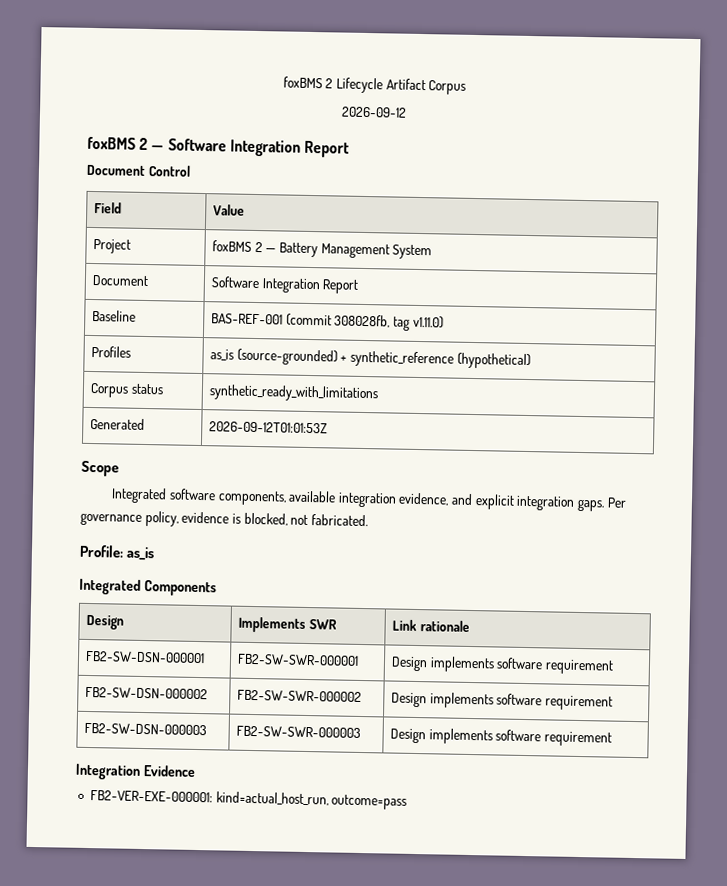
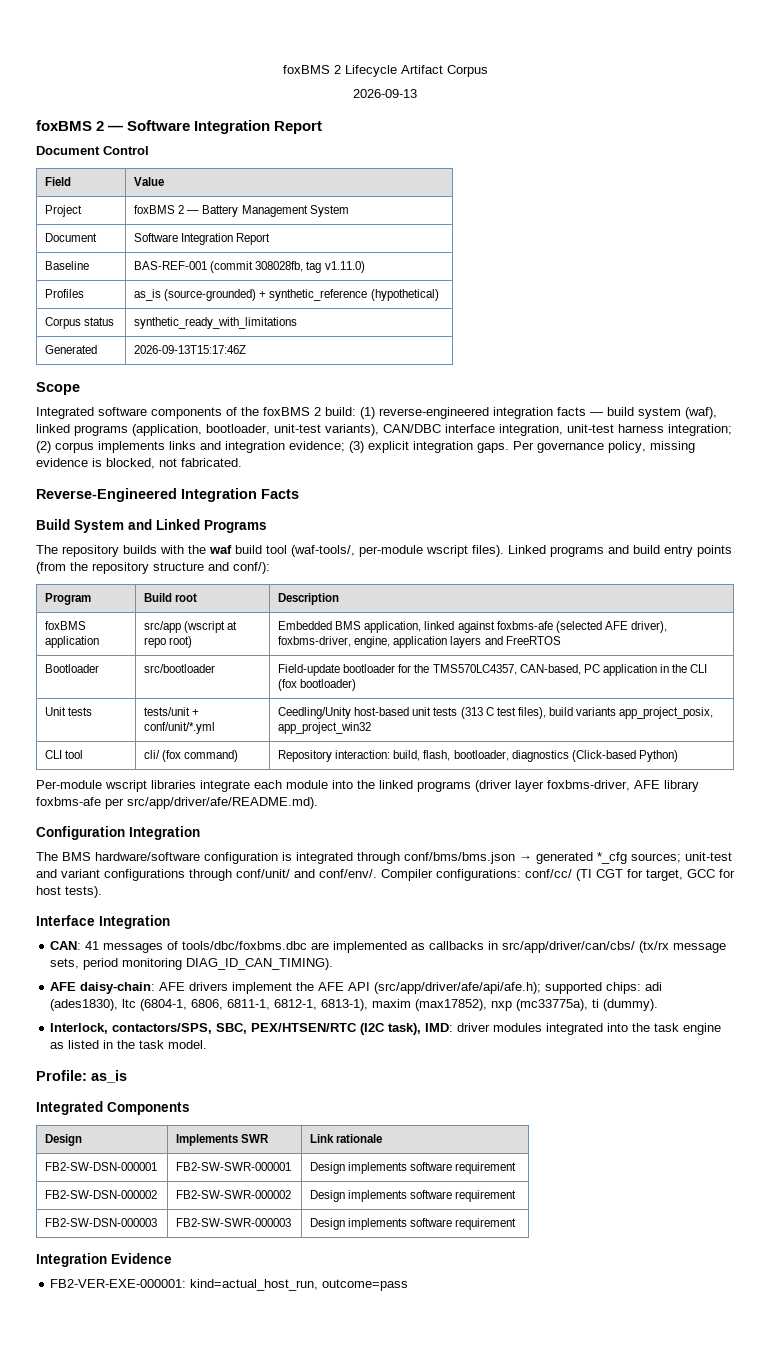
- 2026-09-12
+ 2026-09-13
- Generated | 2026-09-12T01:01:53Z
+ Generated | 2026-09-13T15:17:46Z
- Integrated software components, available integration evidence, and explicit integration gaps.
+ Integrated software components of the foxBMS 2 build: (1) reverse-engineered integration facts — build system (waf), linked programs (application, bootloader, unit-test variants), CAN/DBC interface integration, unit-test harness integration; (2) corpus implements links and integration evidence; (3) explicit integration gaps.
- Per governance policy, evidence is blocked, not fabricated.
+ Per governance policy, missing evidence is blocked, not fabricated.
+ Reverse-Engineered Integration Facts
+ Build System and Linked Programs
+ The repository builds with the waf build tool (waf-tools/, per-module wscript files). Linked programs and build entry points (from the repository structure and conf/):
+ Program | Build root | Description
+ foxBMS application | src/app (wscript at repo root) | Embedded BMS application, linked against foxbms-afe (selected AFE driver), foxbms-driver, engine, application layers and FreeRTOS
+ Bootloader | src/bootloader | Field-update bootloader for the TMS570LC4357, CAN-based, PC application in the CLI (fox bootloader)
+ Unit tests | tests/unit + conf/unit/*.yml | Ceedling/Unity host-based unit tests (313 C test files), build variants app_project_posix, app_project_win32
+ CLI tool | cli/ (fox command) | Repository interaction: build, flash, bootloader, diagnostics (Click-based Python)
+ Per-module wscript libraries integrate each module into the linked programs (driver layer foxbms-driver, AFE library foxbms-afe per src/app/driver/afe/README.md).
+ Configuration Integration
+ The BMS hardware/software configuration is integrated through conf/bms/bms.json → generated *_cfg sources; unit-test and variant configurations through conf/unit/ and conf/env/. Compiler configurations: conf/cc/ (TI CGT for target, GCC for host tests).
+ Interface Integration
+ CAN: 41 messages of tools/dbc/foxbms.dbc are implemented as callbacks in src/app/driver/can/cbs/ (tx/rx message sets, period monitoring DIAG_ID_CAN_TIMING).
+ AFE daisy-chain: AFE drivers implement the AFE API (src/app/driver/afe/api/afe.h); supported chips: adi (ades1830), ltc (6804-1, 6806, 6811-1, 6812-1, 6813-1), maxim (max17852), nxp (mc33775a), ti (dummy).
+ Interlock, contactors/SPS, SBC, PEX/HTSEN/RTC (I2C task), IMD: driver modules integrated into the task engine as listed in the task model.

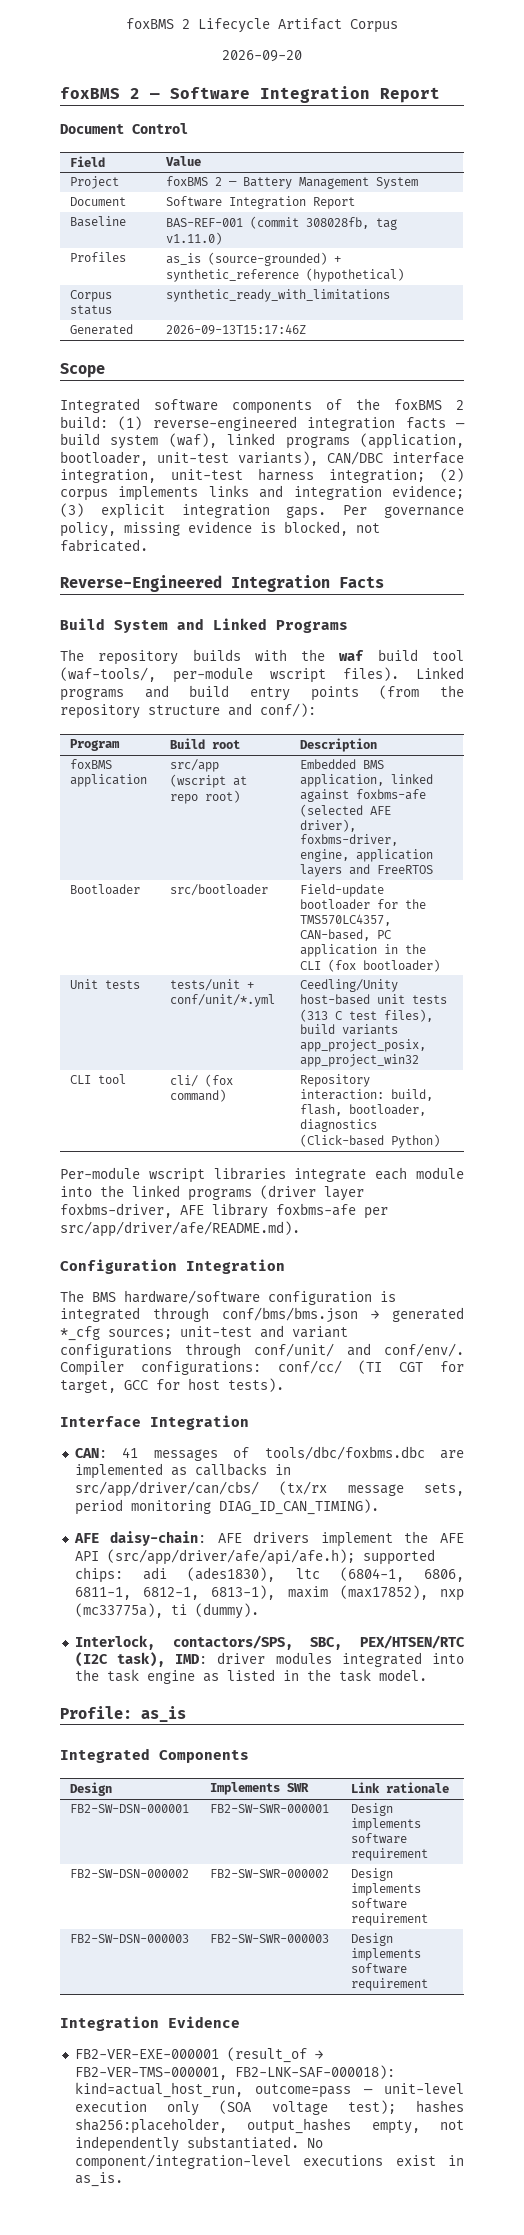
- 2026-09-13
+ 2026-09-20
- FB2-VER-EXE-000001: kind=actual_host_run, outcome=pass
+ FB2-VER-EXE-000001 (result_of → FB2-VER-TMS-000001, FB2-LNK-SAF-000018): kind=actual_host_run, outcome=pass — unit-level execution only (SOA voltage test); hashes sha256:placeholder, output_hashes empty, not independently substantiated. No component/integration-level executions exist in as_is.

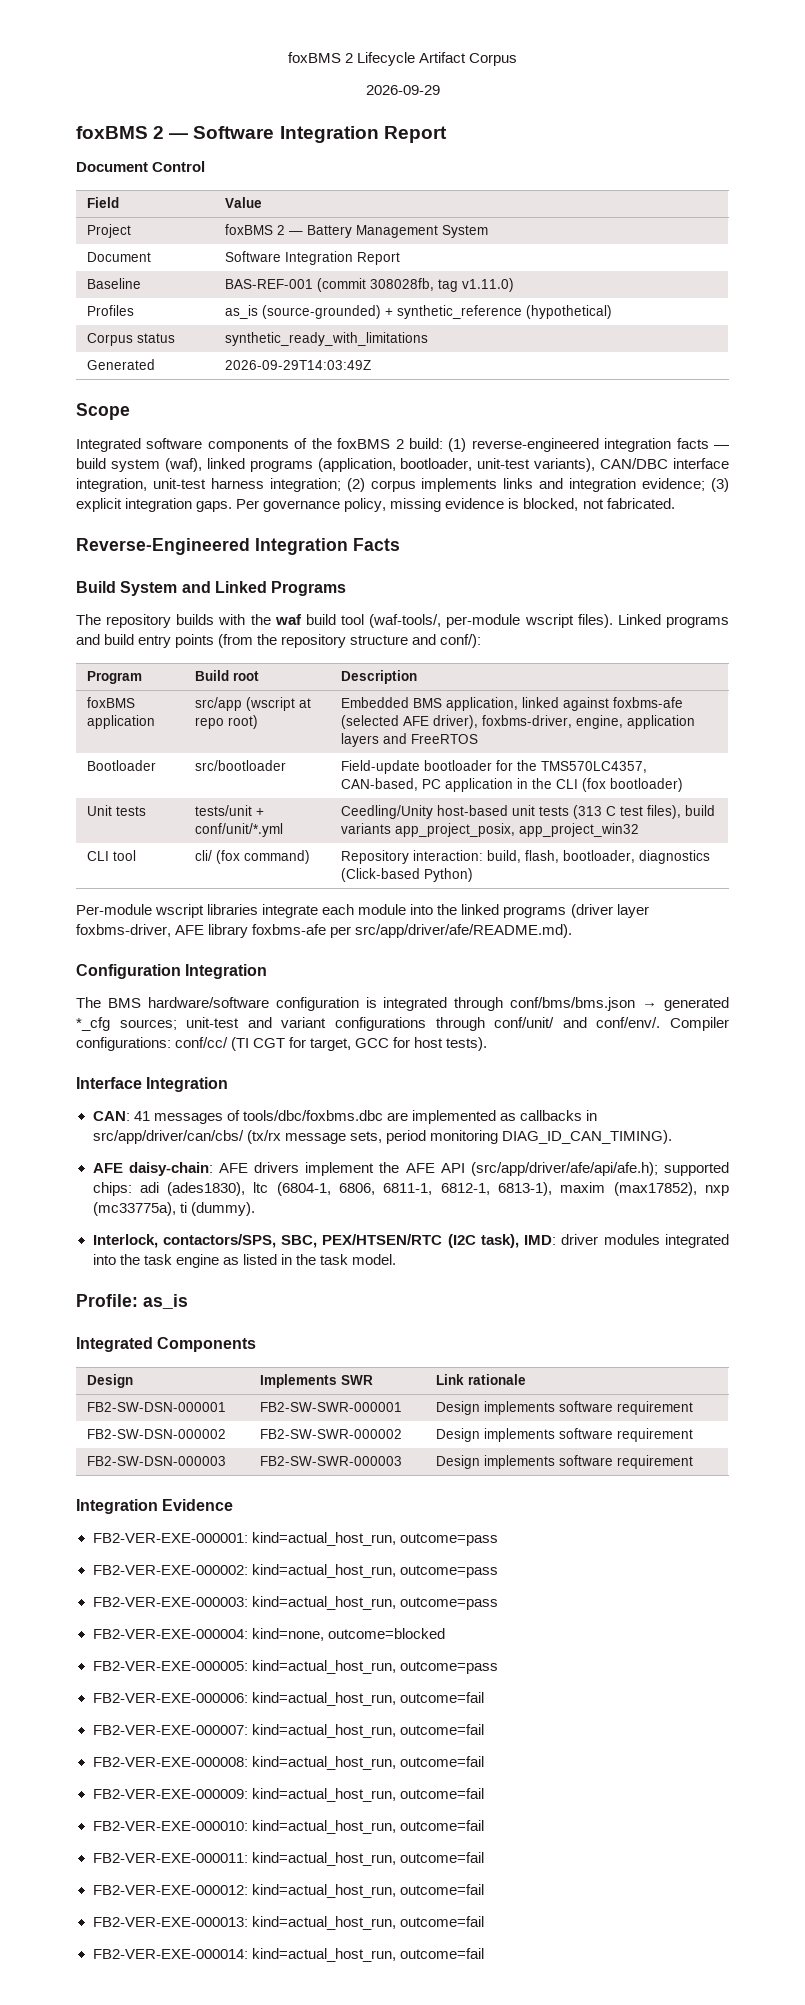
- 2026-09-20
+ 2026-09-29
- Generated | 2026-09-13T15:17:46Z
+ Generated | 2026-09-29T14:03:49Z
- FB2-VER-EXE-000001 (result_of → FB2-VER-TMS-000001, FB2-LNK-SAF-000018): kind=actual_host_run, outcome=pass — unit-level execution only (SOA voltage test); hashes sha256:placeholder, output_hashes empty, not independently substantiated. No component/integration-level executions exist in as_is.
+ FB2-VER-EXE-000001: kind=actual_host_run, outcome=pass
+ FB2-VER-EXE-000002: kind=actual_host_run, outcome=pass
+ FB2-VER-EXE-000003: kind=actual_host_run, outcome=pass
+ FB2-VER-EXE-000004: kind=none, outcome=blocked
+ FB2-VER-EXE-000005: kind=actual_host_run, outcome=pass
+ FB2-VER-EXE-000006: kind=actual_host_run, outcome=fail
+ FB2-VER-EXE-000007: kind=actual_host_run, outcome=fail
+ FB2-VER-EXE-000008: kind=actual_host_run, outcome=fail
+ FB2-VER-EXE-000009: kind=actual_host_run, outcome=fail
+ FB2-VER-EXE-000010: kind=actual_host_run, outcome=fail
+ FB2-VER-EXE-000011: kind=actual_host_run, outcome=fail
+ FB2-VER-EXE-000012: kind=actual_host_run, outcome=fail
+ FB2-VER-EXE-000013: kind=actual_host_run, outcome=fail
+ FB2-VER-EXE-000014: kind=actual_host_run, outcome=fail

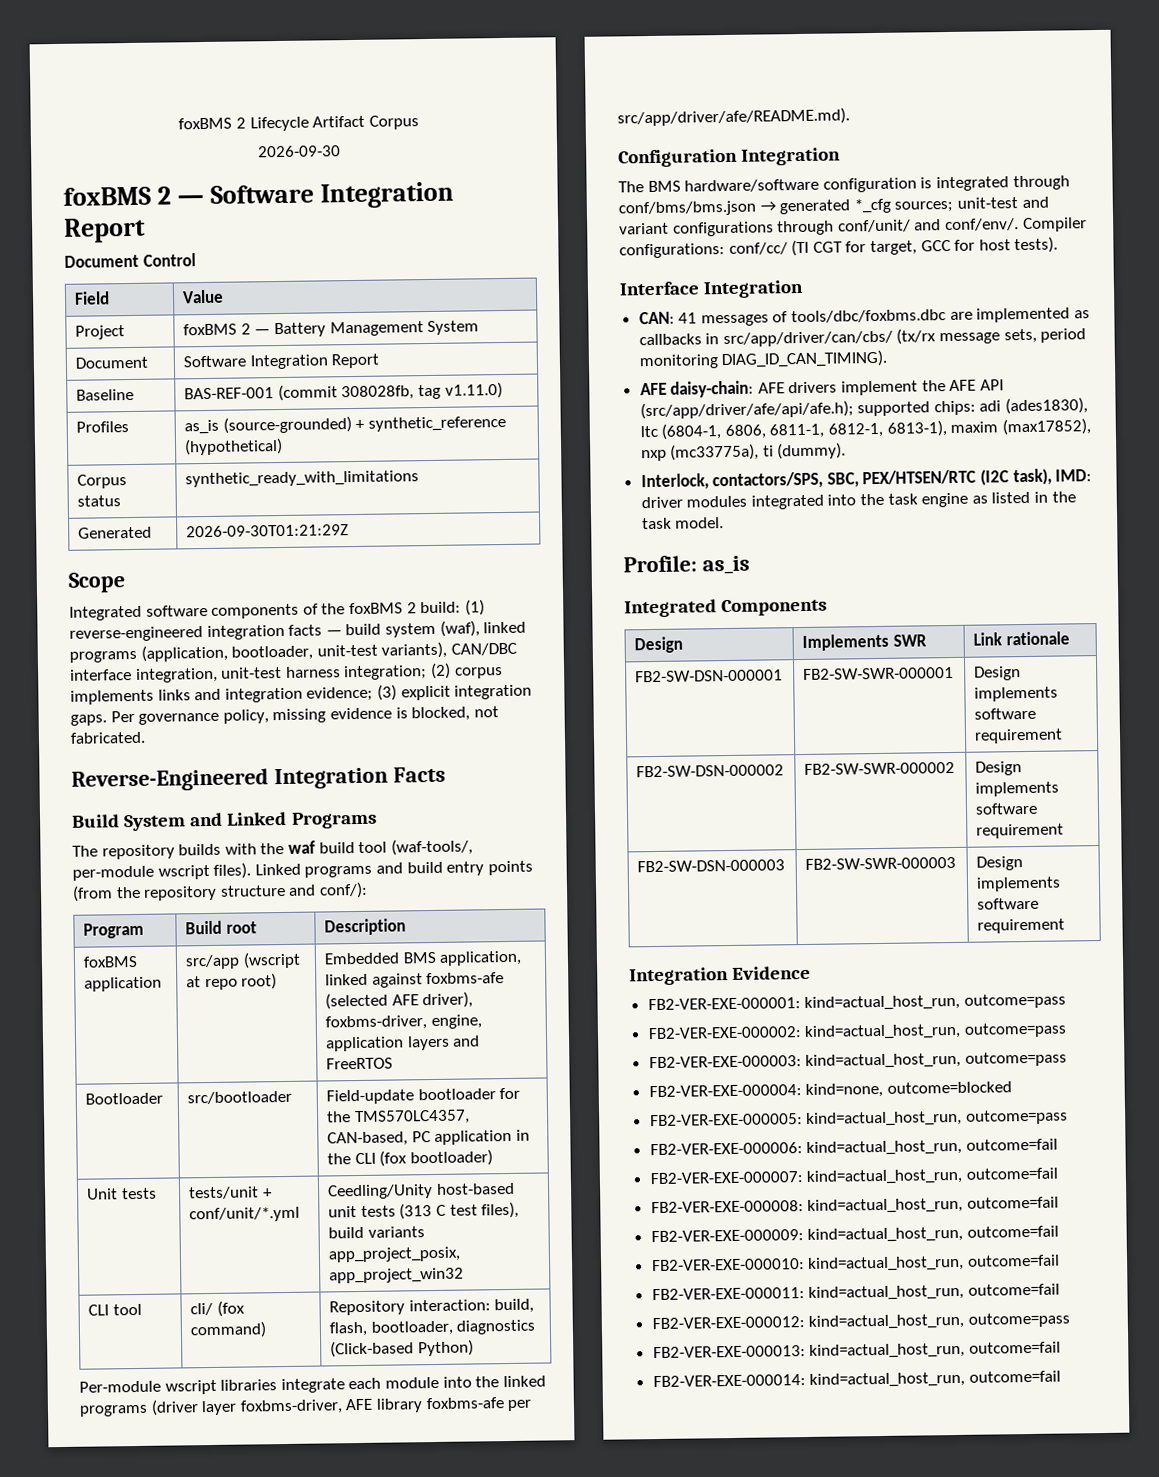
- 2026-09-29
+ 2026-09-30
- Generated | 2026-09-29T14:03:49Z
+ Generated | 2026-09-30T01:21:29Z
- FB2-VER-EXE-000012: kind=actual_host_run, outcome=fail
+ FB2-VER-EXE-000012: kind=actual_host_run, outcome=pass

